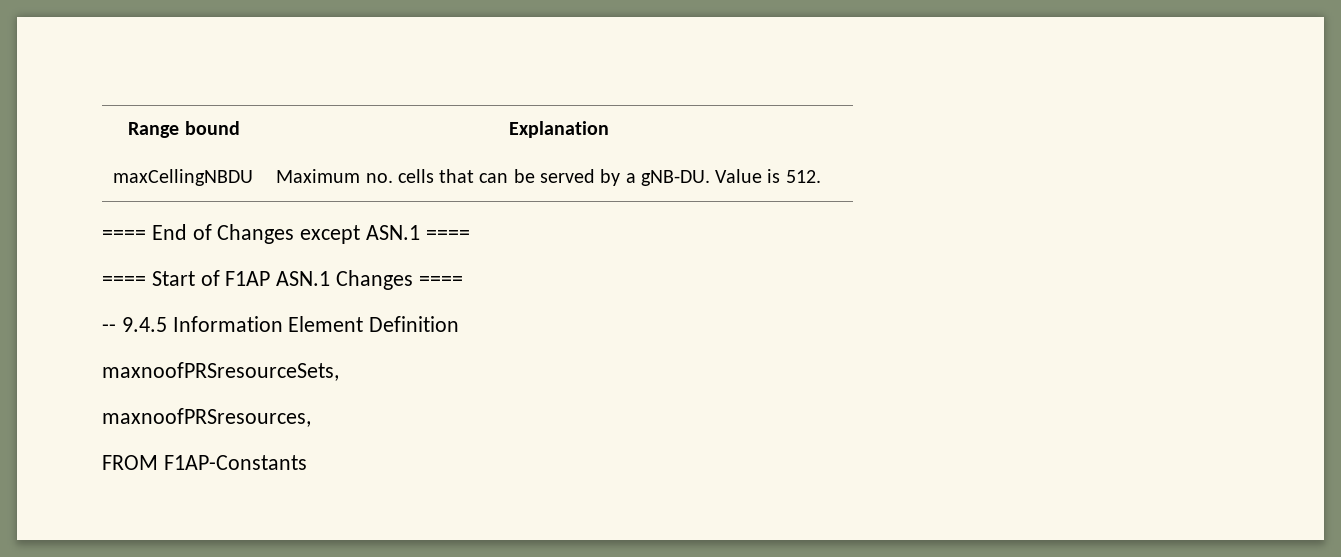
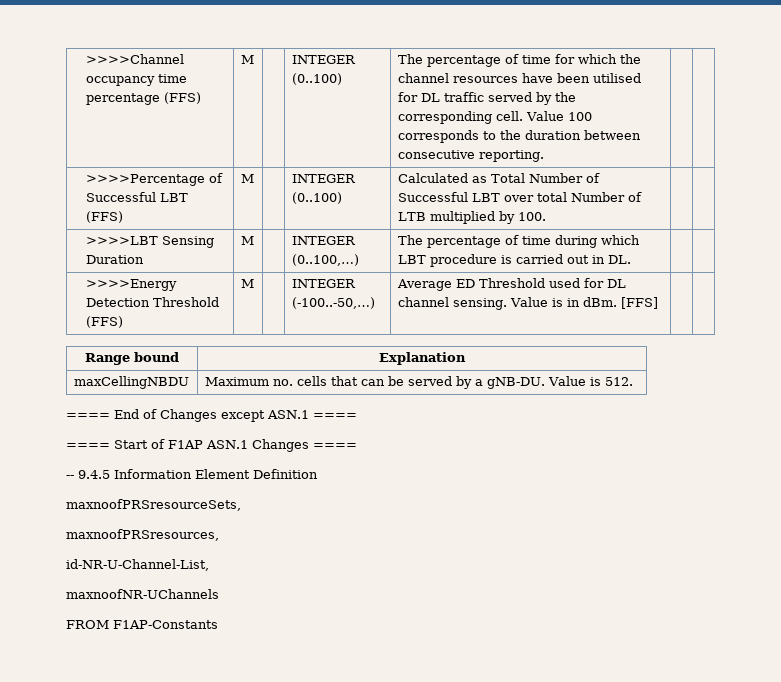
+ >>>>Channel occupancy time percentage (FFS) | M | | INTEGER (0..100) | The percentage of time for which the channel resources have been utilised for DL traffic served by the corresponding cell. Value 100 corresponds to the duration between consecutive reporting. | |
+ >>>>Percentage of Successful LBT (FFS) | M | | INTEGER (0..100) | Calculated as Total Number of Successful LBT over total Number of LTB multiplied by 100. | |
+ >>>>LBT Sensing Duration | M | | INTEGER (0..100,…) | The percentage of time during which LBT procedure is carried out in DL. | |
+ >>>>Energy Detection Threshold (FFS) | M | | INTEGER (-100..-50,…) | Average ED Threshold used for DL channel sensing. Value is in dBm. [FFS] | |
+ id-NR-U-Channel-List,
+ maxnoofNR-UChannels

